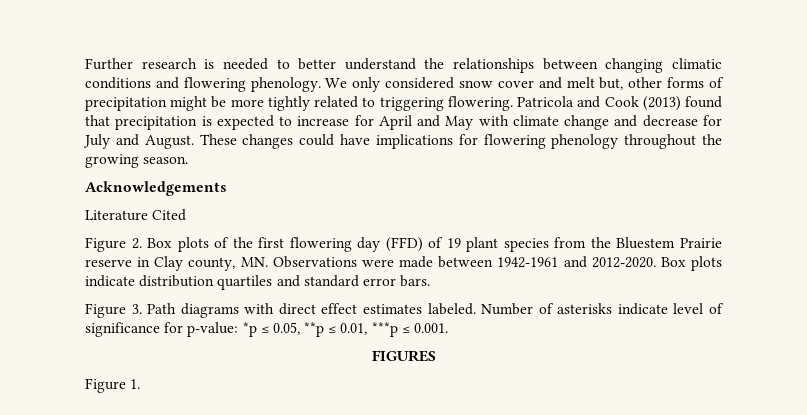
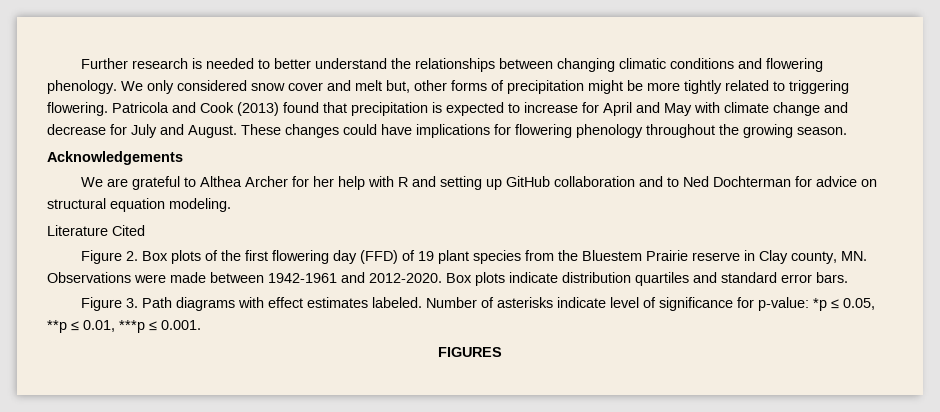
+ We are grateful to Althea Archer for her help with R and setting up GitHub collaboration and to Ned Dochterman for advice on structural equation modeling.
- Figure 3. Path diagrams with direct effect estimates labeled.
+ Figure 3. Path diagrams with effect estimates labeled.
- Figure 1.

